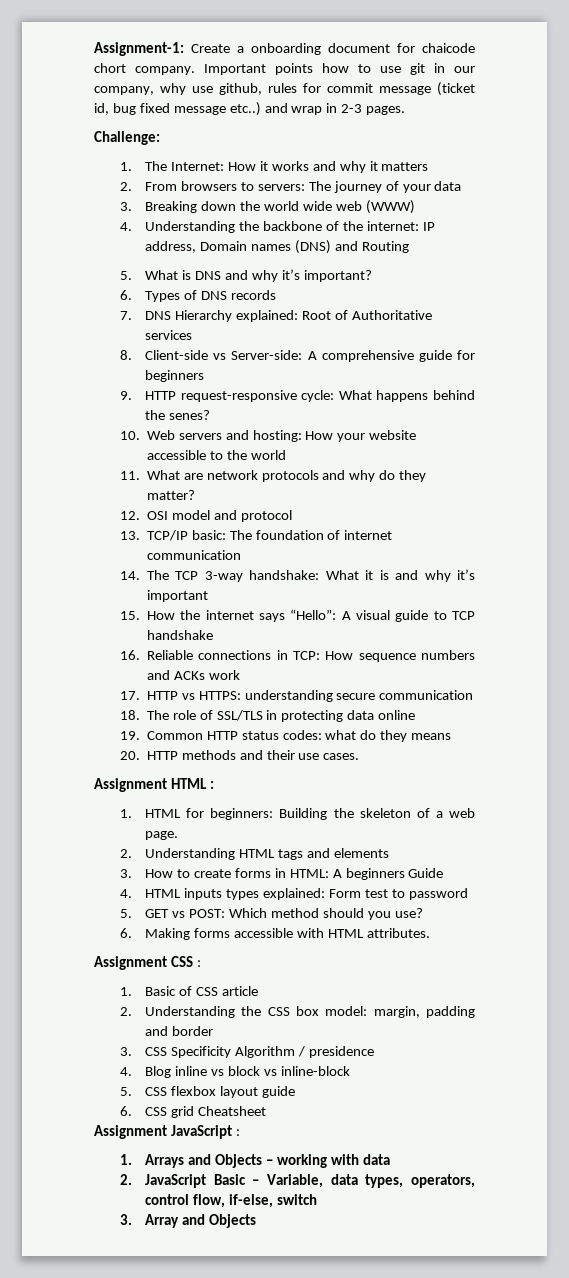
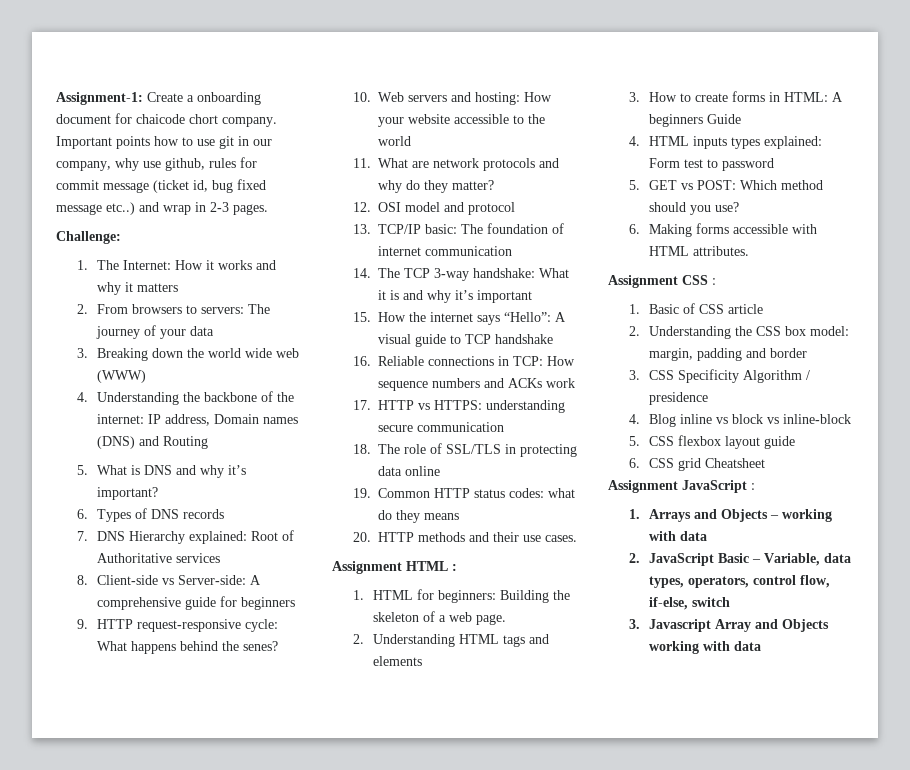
- 3. Array and Objects
+ 3. Javascript Array and Objects working with data

